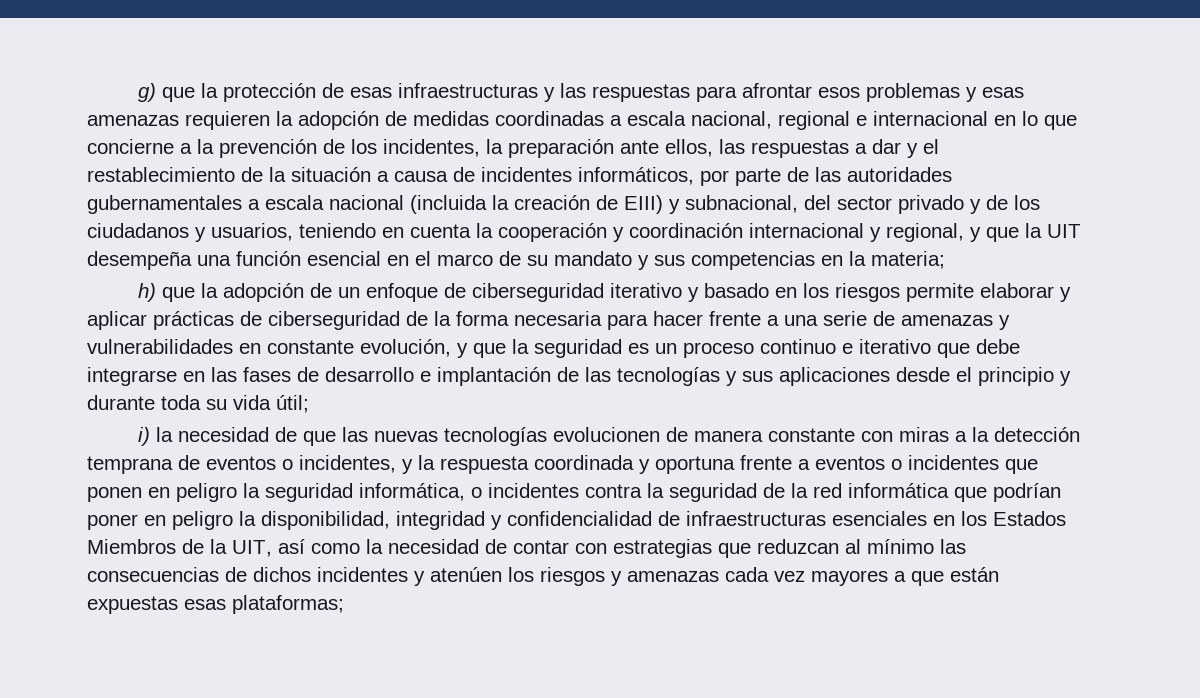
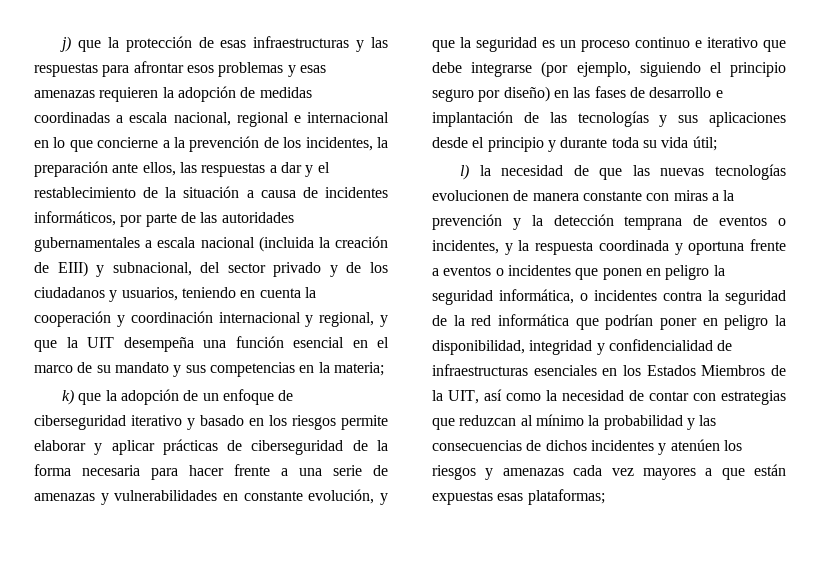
- g) que la protección de esas infraestructuras y las respuestas para afrontar esos problemas y esas amenazas requieren la adopción de medidas coordinadas a escala nacional, regional e internacional en lo que concierne a la prevención de los incidentes, la preparación ante ellos, las respuestas a dar y el restablecimiento de la situación a causa de incidentes informáticos, por parte de las autoridades gubernamentales a escala nacional (incluida la creación de EIII) y subnacional, del sector privado y de los ciudadanos y usuarios, teniendo en cuenta la cooperación y coordinación internacional y regional, y que la UIT desempeña una función esencial en el marco de su mandato y sus competencias en la materia;
+ j) que la protección de esas infraestructuras y las respuestas para afrontar esos problemas y esas amenazas requieren la adopción de medidas coordinadas a escala nacional, regional e internacional en lo que concierne a la prevención de los incidentes, la preparación ante ellos, las respuestas a dar y el restablecimiento de la situación a causa de incidentes informáticos, por parte de las autoridades gubernamentales a escala nacional (incluida la creación de EIII) y subnacional, del sector privado y de los ciudadanos y usuarios, teniendo en cuenta la cooperación y coordinación internacional y regional, y que la UIT desempeña una función esencial en el marco de su mandato y sus competencias en la materia;
- h) que la adopción de un enfoque de ciberseguridad iterativo y basado en los riesgos permite elaborar y aplicar prácticas de ciberseguridad de la forma necesaria para hacer frente a una serie de amenazas y vulnerabilidades en constante evolución, y que la seguridad es un proceso continuo e iterativo que debe integrarse en las fases de desarrollo e implantación de las tecnologías y sus aplicaciones desde el principio y durante toda su vida útil;
+ k) que la adopción de un enfoque de ciberseguridad iterativo y basado en los riesgos permite elaborar y aplicar prácticas de ciberseguridad de la forma necesaria para hacer frente a una serie de amenazas y vulnerabilidades en constante evolución, y que la seguridad es un proceso continuo e iterativo que debe integrarse (por ejemplo, siguiendo el principio seguro por diseño) en las fases de desarrollo e implantación de las tecnologías y sus aplicaciones desde el principio y durante toda su vida útil;
- i) la necesidad de que las nuevas tecnologías evolucionen de manera constante con miras a la detección temprana de eventos o incidentes, y la respuesta coordinada y oportuna frente a eventos o incidentes que ponen en peligro la seguridad informática, o incidentes contra la seguridad de la red informática que podrían poner en peligro la disponibilidad, integridad y confidencialidad de infraestructuras esenciales en los Estados Miembros de la UIT, así como la necesidad de contar con estrategias que reduzcan al mínimo las consecuencias de dichos incidentes y atenúen los riesgos y amenazas cada vez mayores a que están expuestas esas plataformas;
+ l) la necesidad de que las nuevas tecnologías evolucionen de manera constante con miras a la prevención y la detección temprana de eventos o incidentes, y la respuesta coordinada y oportuna frente a eventos o incidentes que ponen en peligro la seguridad informática, o incidentes contra la seguridad de la red informática que podrían poner en peligro la disponibilidad, integridad y confidencialidad de infraestructuras esenciales en los Estados Miembros de la UIT, así como la necesidad de contar con estrategias que reduzcan al mínimo la probabilidad y las consecuencias de dichos incidentes y atenúen los riesgos y amenazas cada vez mayores a que están expuestas esas plataformas;

